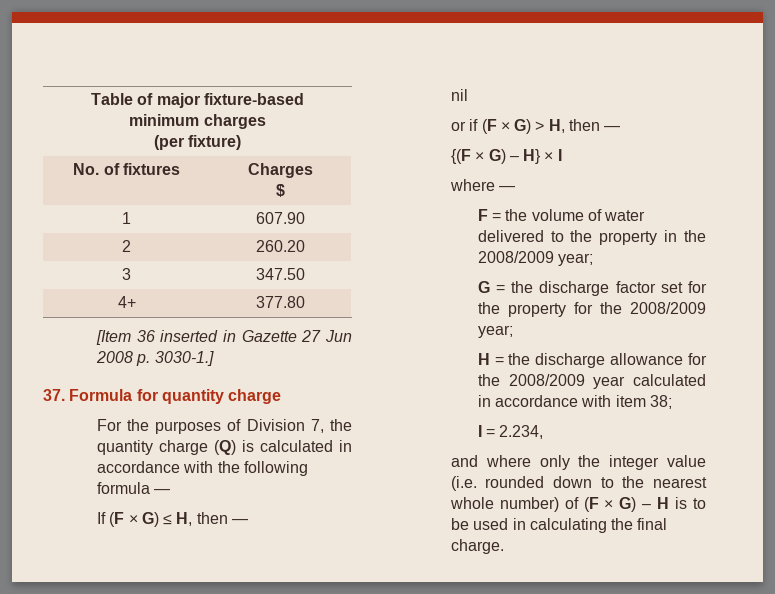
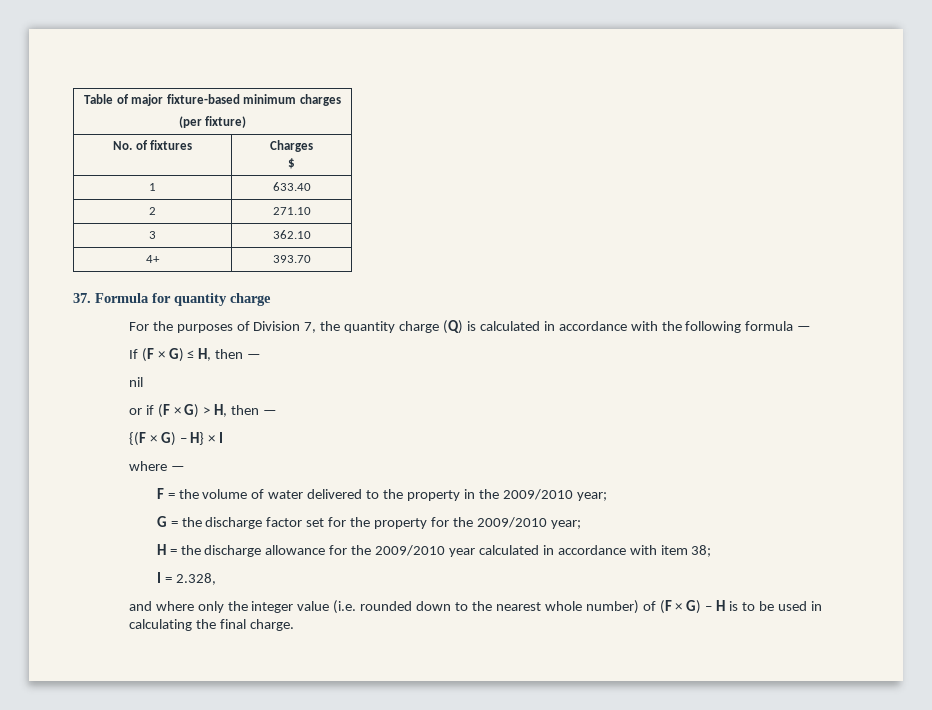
- 1 | 607.90
+ 1 | 633.40
- 2 | 260.20
+ 2 | 271.10
- 3 | 347.50
+ 3 | 362.10
- 4+ | 377.80
- [Item 36 inserted in Gazette 27 Jun 2008 p. 3030-1.]
+ 4+ | 393.70
- F = the volume of water delivered to the property in the 2008/2009 year;
+ F = the volume of water delivered to the property in the 2009/2010 year;
- G = the discharge factor set for the property for the 2008/2009 year;
+ G = the discharge factor set for the property for the 2009/2010 year;
- H = the discharge allowance for the 2008/2009 year calculated in accordance with item 38;
+ H = the discharge allowance for the 2009/2010 year calculated in accordance with item 38;
- I = 2.234,
+ I = 2.328,

